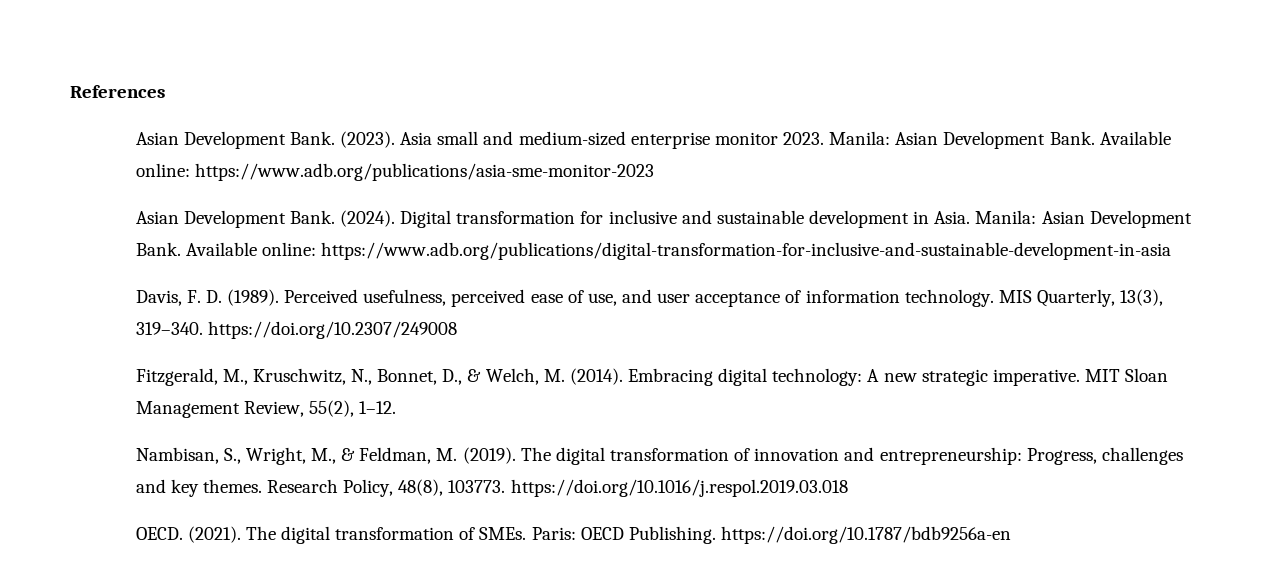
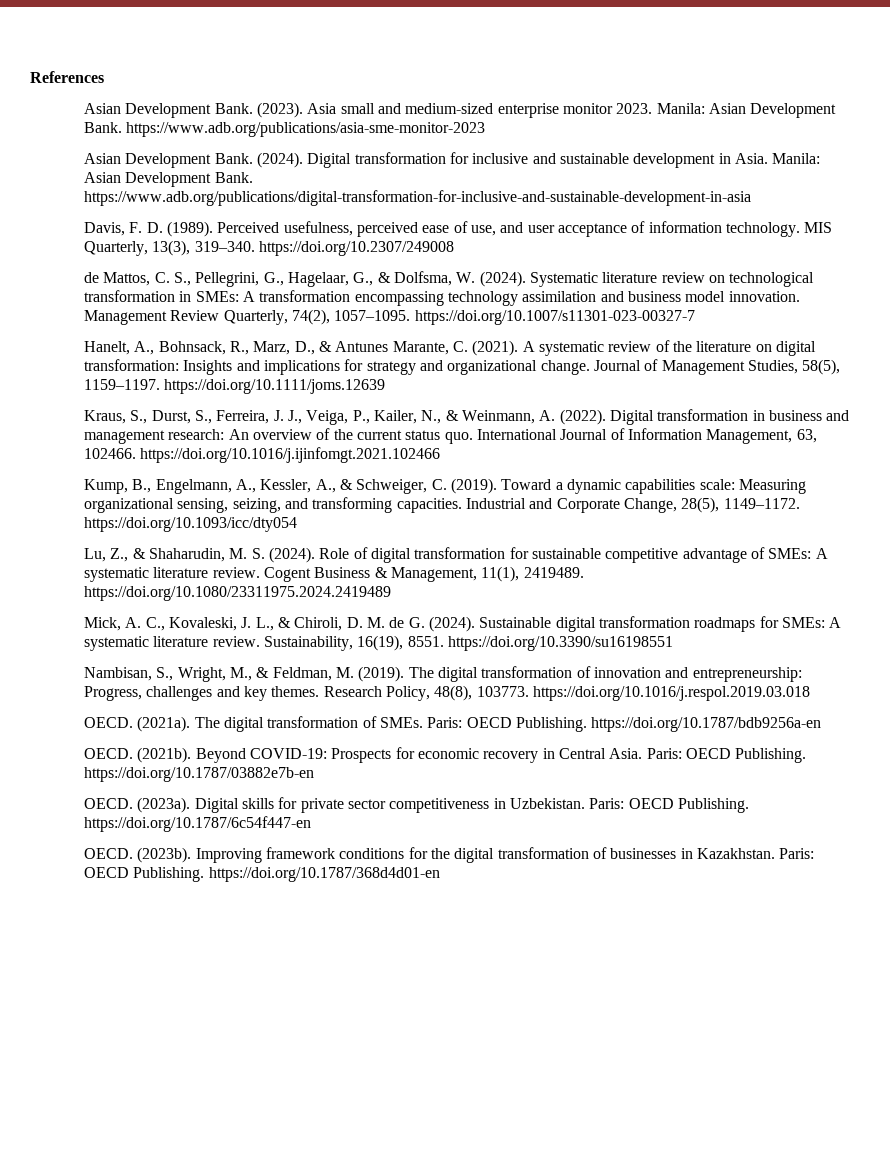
- Manila: Asian Development Bank. Available online: https://www.adb.org/publications/asia-sme-monitor-2023
+ Manila: Asian Development Bank. https://www.adb.org/publications/asia-sme-monitor-2023
- Manila: Asian Development Bank. Available online: https://www.adb.org/publications/digital-transformation-for-inclusive-and-sustainable-development-in-asia
+ Manila: Asian Development Bank. https://www.adb.org/publications/digital-transformation-for-inclusive-and-sustainable-development-in-asia
- Fitzgerald, M., Kruschwitz, N., Bonnet, D., & Welch, M. (2014). Embracing digital technology: A new strategic imperative. MIT Sloan Management Review, 55(2), 1–12.
+ de Mattos, C. S., Pellegrini, G., Hagelaar, G., & Dolfsma, W. (2024). Systematic literature review on technological transformation in SMEs: A transformation encompassing technology assimilation and business model innovation. Management Review Quarterly, 74(2), 1057–1095. https://doi.org/10.1007/s11301-023-00327-7
+ Hanelt, A., Bohnsack, R., Marz, D., & Antunes Marante, C. (2021). A systematic review of the literature on digital transformation: Insights and implications for strategy and organizational change. Journal of Management Studies, 58(5), 1159–1197. https://doi.org/10.1111/joms.12639
+ Kraus, S., Durst, S., Ferreira, J. J., Veiga, P., Kailer, N., & Weinmann, A. (2022). Digital transformation in business and management research: An overview of the current status quo. International Journal of Information Management, 63, 102466. https://doi.org/10.1016/j.ijinfomgt.2021.102466
+ Kump, B., Engelmann, A., Kessler, A., & Schweiger, C. (2019). Toward a dynamic capabilities scale: Measuring organizational sensing, seizing, and transforming capacities. Industrial and Corporate Change, 28(5), 1149–1172. https://doi.org/10.1093/icc/dty054
+ Lu, Z., & Shaharudin, M. S. (2024). Role of digital transformation for sustainable competitive advantage of SMEs: A systematic literature review. Cogent Business & Management, 11(1), 2419489. https://doi.org/10.1080/23311975.2024.2419489
+ Mick, A. C., Kovaleski, J. L., & Chiroli, D. M. de G. (2024). Sustainable digital transformation roadmaps for SMEs: A systematic literature review. Sustainability, 16(19), 8551. https://doi.org/10.3390/su16198551
- (2021).
+ (2021a).
+ OECD. (2021b). Beyond COVID-19: Prospects for economic recovery in Central Asia. Paris: OECD Publishing. https://doi.org/10.1787/03882e7b-en
+ OECD. (2023a). Digital skills for private sector competitiveness in Uzbekistan. Paris: OECD Publishing. https://doi.org/10.1787/6c54f447-en
+ OECD. (2023b). Improving framework conditions for the digital transformation of businesses in Kazakhstan. Paris: OECD Publishing. https://doi.org/10.1787/368d4d01-en

